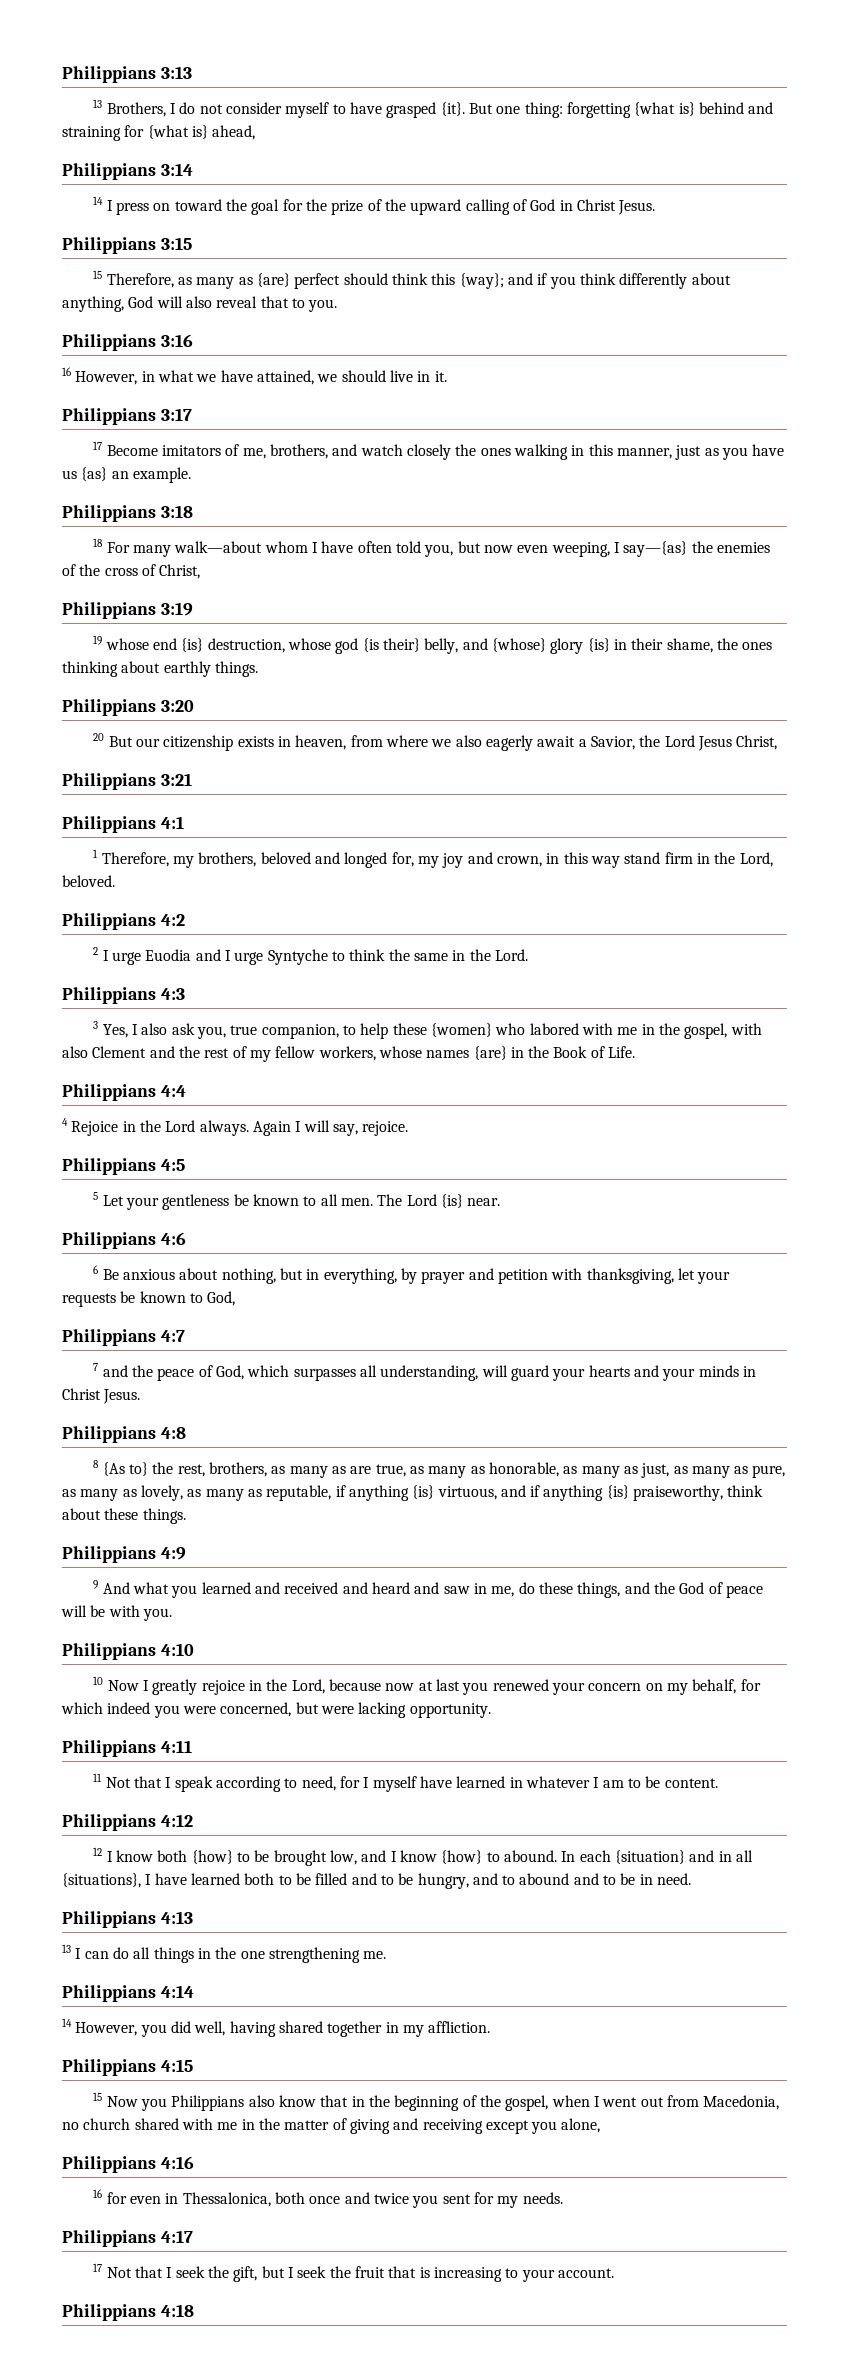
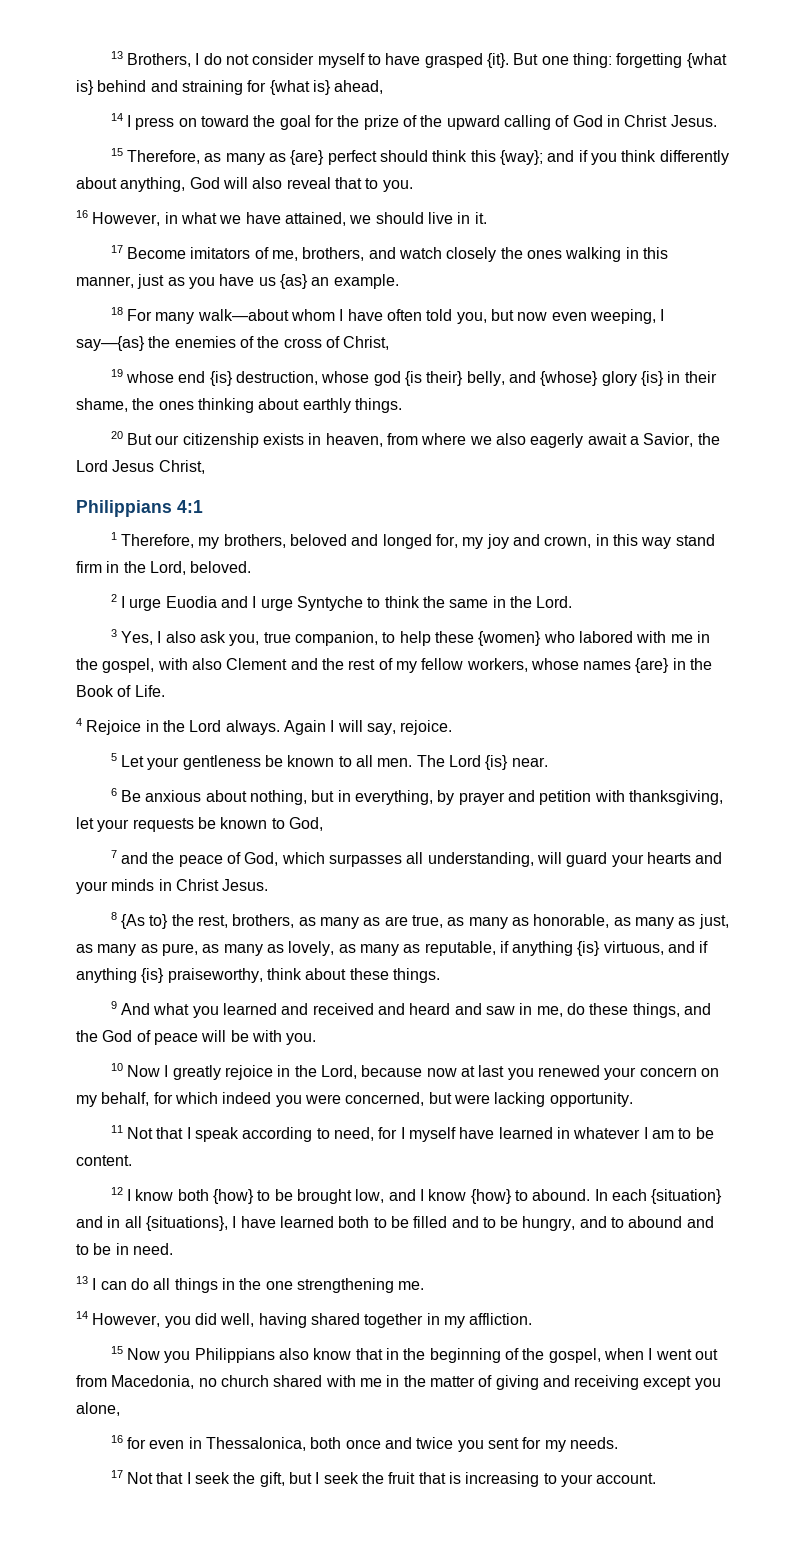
- Philippians 3:13
- Philippians 3:14
- Philippians 3:15
- Philippians 3:16
- Philippians 3:17
- Philippians 3:18
- Philippians 3:19
- Philippians 3:20
- Philippians 3:21
- Philippians 4:2
- Philippians 4:3
- Philippians 4:4
- Philippians 4:5
- Philippians 4:6
- Philippians 4:7
- Philippians 4:8
- Philippians 4:9
- Philippians 4:10
- Philippians 4:11
- Philippians 4:12
- Philippians 4:13
- Philippians 4:14
- Philippians 4:15
- Philippians 4:16
- Philippians 4:17
- Philippians 4:18

